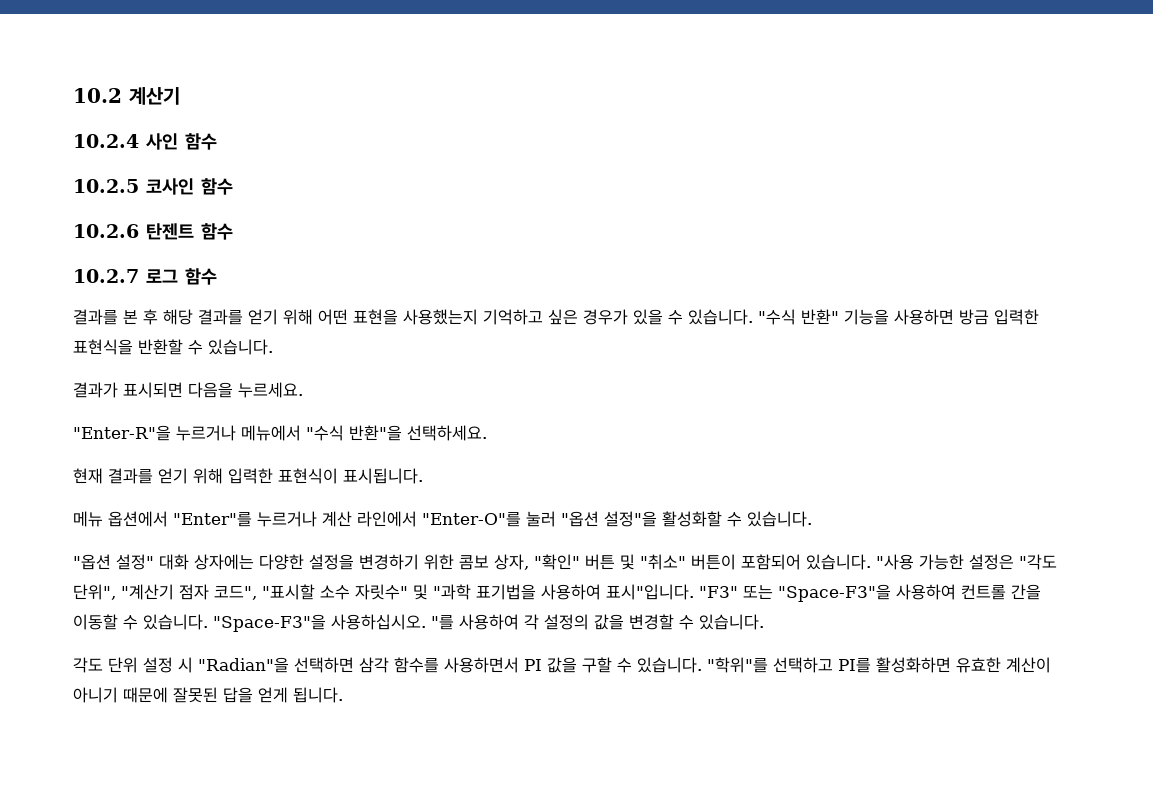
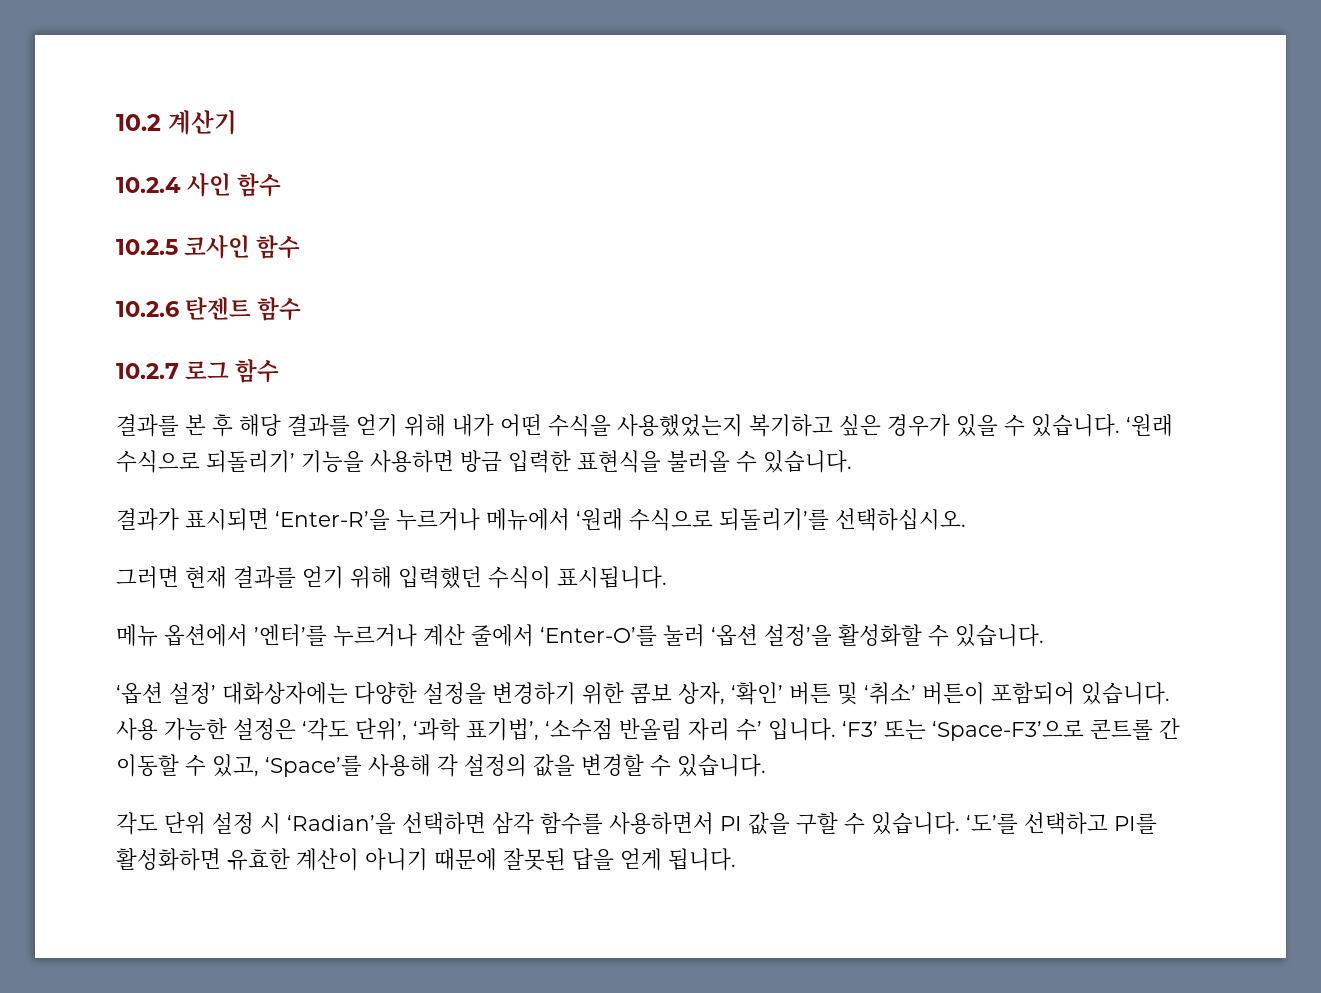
- 결과를 본 후 해당 결과를 얻기 위해 어떤 표현을 사용했는지 기억하고 싶은 경우가 있을 수 있습니다.
+ 결과를 본 후 해당 결과를 얻기 위해 내가 어떤 수식을 사용했었는지 복기하고 싶은 경우가 있을 수 있습니다.
- "수식 반환" 기능을 사용하면 방금 입력한 표현식을 반환할 수 있습니다.
+ ‘원래 수식으로 되돌리기’ 기능을 사용하면 방금 입력한 표현식을 불러올 수 있습니다.
- 결과가 표시되면 다음을 누르세요.
- "Enter-R"을 누르거나 메뉴에서 "수식 반환"을 선택하세요.
- 현재 결과를 얻기 위해 입력한 표현식이 표시됩니다.
+ 결과가 표시되면 ‘Enter-R’을 누르거나 메뉴에서 ‘원래 수식으로 되돌리기’를 선택하십시오.
+ 그러면 현재 결과를 얻기 위해 입력했던 수식이 표시됩니다.
- 메뉴 옵션에서 "Enter"를 누르거나 계산 라인에서 "Enter-O"를 눌러 "옵션 설정"을 활성화할 수 있습니다.
+ 메뉴 옵션에서 ’엔터’를 누르거나 계산 줄에서 ‘Enter-O’를 눌러 ‘옵션 설정’을 활성화할 수 있습니다.
- "옵션 설정" 대화 상자에는 다양한 설정을 변경하기 위한 콤보 상자, "확인" 버튼 및 "취소" 버튼이 포함되어 있습니다.
+ ‘옵션 설정’ 대화상자에는 다양한 설정을 변경하기 위한 콤보 상자, ‘확인’ 버튼 및 ‘취소’ 버튼이 포함되어 있습니다.
- "사용 가능한 설정은 "각도 단위", "계산기 점자 코드", "표시할 소수 자릿수" 및 "과학 표기법을 사용하여 표시"입니다. "F3" 또는 "Space-F3"을 사용하여 컨트롤 간을 이동할 수 있습니다. "Space-F3"을 사용하십시오. "를 사용하여 각 설정의 값을 변경할 수 있습니다.
+ 사용 가능한 설정은 ‘각도 단위’, ‘과학 표기법’, ‘소수점 반올림 자리 수’ 입니다. ‘F3’ 또는 ‘Space-F3’으로 콘트롤 간 이동할 수 있고, ‘Space’를 사용해 각 설정의 값을 변경할 수 있습니다.
- 각도 단위 설정 시 "Radian"을 선택하면 삼각 함수를 사용하면서 PI 값을 구할 수 있습니다.
+ 각도 단위 설정 시 ‘Radian’을 선택하면 삼각 함수를 사용하면서 PI 값을 구할 수 있습니다.
- "학위"를 선택하고 PI를 활성화하면 유효한 계산이 아니기 때문에 잘못된 답을 얻게 됩니다.
+ ‘도’를 선택하고 PI를 활성화하면 유효한 계산이 아니기 때문에 잘못된 답을 얻게 됩니다.

